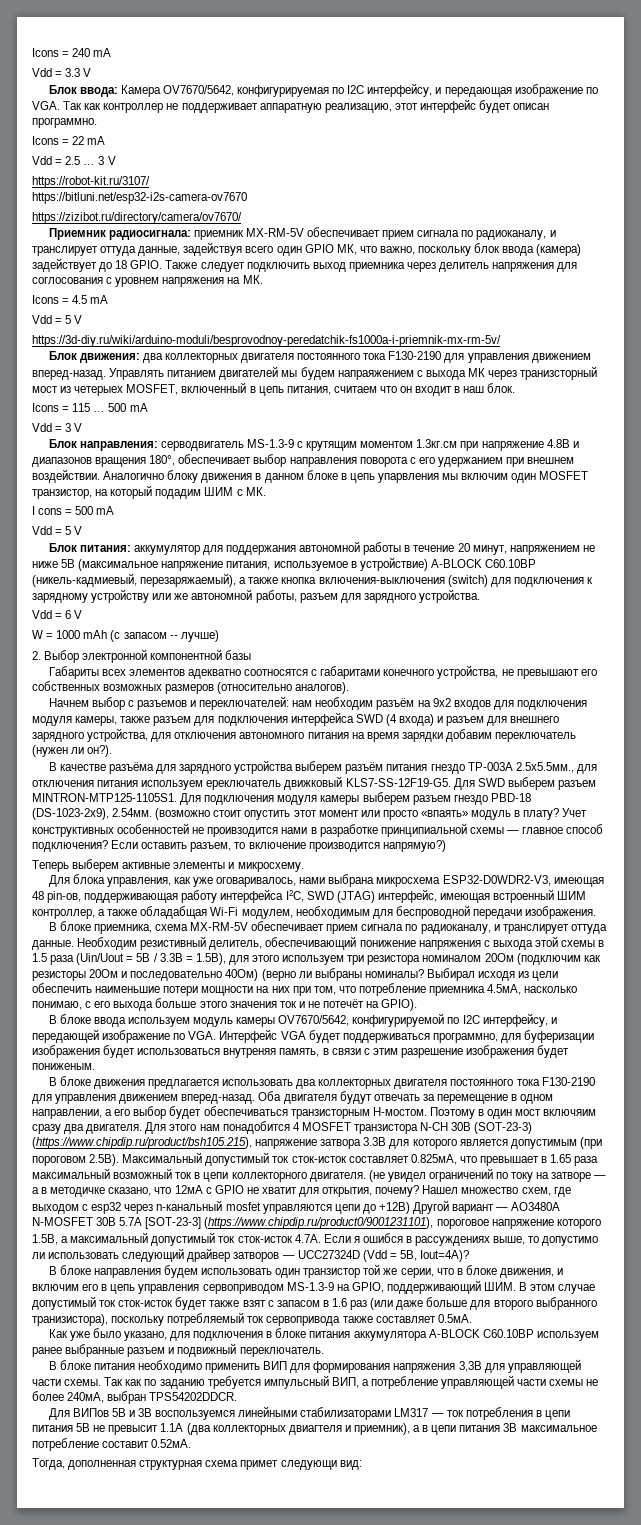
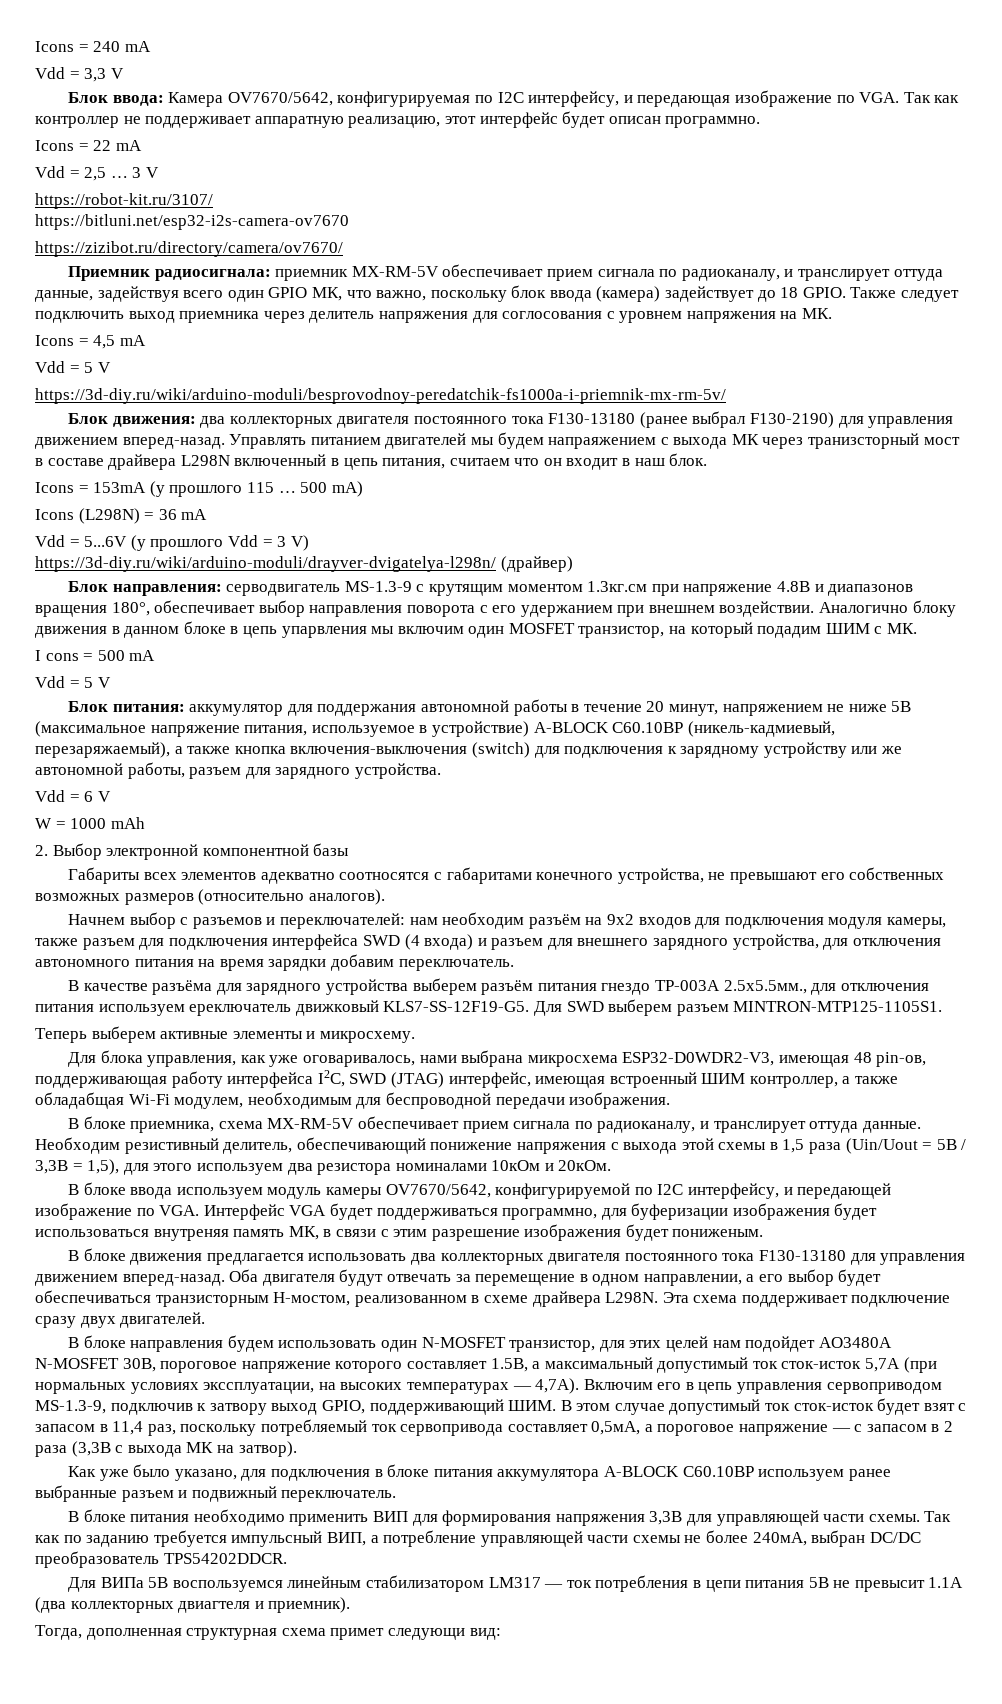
- Vdd = 3.3 V
+ Vdd = 3,3 V
- Vdd = 2.5 …
+ Vdd = 2,5 …
- Icons = 4.5 mA
+ Icons = 4,5 mA
- Блок движения: два коллекторных двигателя постоянного тока F130-2190 для управления движением вперед-назад.
+ Блок движения: два коллекторных двигателя постоянного тока F130-13180 (ранее выбрал F130-2190) для управления движением вперед-назад.
- Управлять питанием двигателей мы будем напраяжением с выхода МК через транизсторный мост из четерыех MOSFET, включенный в цепь питания, считаем что он входит в наш блок.
+ Управлять питанием двигателей мы будем напраяжением с выхода МК через транизсторный мост в составе драйвера L298N включенный в цепь питания, считаем что он входит в наш блок.
- Icons = 115 … 500 mA
- Vdd = 3 V
+ Icons = 153mA (у прошлого 115 … 500 mA)
+ Icons (L298N) = 36 mA
+ Vdd = 5...6V (у прошлого Vdd = 3 V)
+ https://3d-diy.ru/wiki/arduino-moduli/drayver-dvigatelya-l298n/ (драйвер)
- W = 1000 mAh (с запасом -- лучше)
+ W = 1000 mAh
- Начнем выбор с разъемов и переключателей: нам необходим разъём на 9х2 входов для подключения модуля камеры, также разъем для подключения интерфейса SWD (4 входа) и разъем для внешнего зарядного устройства, для отключения автономного питания на время зарядки добавим переключатель (нужен ли он?).
+ Начнем выбор с разъемов и переключателей: нам необходим разъём на 9х2 входов для подключения модуля камеры, также разъем для подключения интерфейса SWD (4 входа) и разъем для внешнего зарядного устройства, для отключения автономного питания на время зарядки добавим переключатель.
- Для подключения модуля камеры выберем разъем гнездо PBD-18 (DS-1023-2x9), 2.54мм. (возможно стоит опустить этот момент или просто «впаять» модуль в плату? Учет конструктивных особенностей не проивзодится нами в разработке принципиальной схемы — главное способ подключения? Если оставить разъем, то включение производится напрямую?)
- Необходим резистивный делитель, обеспечивающий понижение напряжения с выхода этой схемы в 1.5 раза (Uin/Uout = 5В / 3.3В = 1.5В), для этого используем три резистора номиналом 20Ом (подключим как резисторы 20Ом и последовательно 40Ом) (верно ли выбраны номиналы? Выбирал исходя из цели обеспечить наименьшие потери мощности на них при том, что потребление приемника 4.5мА, насколько понимаю, с его выхода больше этого значения ток и не потечёт на GPIO).
+ Необходим резистивный делитель, обеспечивающий понижение напряжения с выхода этой схемы в 1,5 раза (Uin/Uout = 5В / 3,3В = 1,5), для этого используем два резистора номиналами 10кОм и 20кОм.
- В блоке ввода используем модуль камеры OV7670/5642, конфигурируемой по I2C интерфейсу, и передающей изображение по VGA. Интерфейс VGA будет поддерживаться программно, для буферизации изображения будет использоваться внутреняя память, в связи с этим разрешение изображения будет пониженым.
+ В блоке ввода используем модуль камеры OV7670/5642, конфигурируемой по I2C интерфейсу, и передающей изображение по VGA. Интерфейс VGA будет поддерживаться программно, для буферизации изображения будет использоваться внутреняя память МК, в связи с этим разрешение изображения будет пониженым.
- В блоке движения предлагается использовать два коллекторных двигателя постоянного тока F130-2190 для управления движением вперед-назад.
+ В блоке движения предлагается использовать два коллекторных двигателя постоянного тока F130-13180 для управления движением вперед-назад.
- Оба двигателя будут отвечать за перемещение в одном направлении, а его выбор будет обеспечиваться транзисторным Н-мостом. Поэтому в один мост включяим сразу два двигателя. Для этого нам понадобится 4 MOSFET транзистора N-CH 30В (SOT-23-3) (https://www.chipdip.ru/product/bsh105.215), напряжение затвора 3.3В для которого является допустимым (при пороговом 2.5В). Максимальный допустимый ток сток-исток составляет 0.825мА, что превышает в 1.65 раза максимальный возможный ток в цепи коллекторного двигателя. (не увидел ограничений по току на затворе — а в методичке сказано, что 12мА с GPIO не хватит для открытия, почему? Нашел множество схем, где выходом с esp32 через n-канальный mosfet управляются цепи до +12В) Другой вариант — AO3480A N-MOSFET 30В 5.7А [SOT-23-3] (https://www.chipdip.ru/product0/9001231101), пороговое напряжение которого 1.5В, а максимальный допустимый ток сток-исток 4.7А. Если я ошибся в рассуждениях выше, то допустимо ли использовать следующий драйвер затворов — UCC27324D (Vdd = 5В, Iout=4A)?
+ Оба двигателя будут отвечать за перемещение в одном направлении, а его выбор будет обеспечиваться транзисторным Н-мостом, реализованном в схеме драйвера L298N. Эта схема поддерживает подключение сразу двух двигателей.
- В блоке направления будем использовать один транзистор той же серии, что в блоке движения, и включим его в цепь управления сервоприводом MS-1.3-9 на GPIO, поддерживающий ШИМ. В этом случае допустимый ток сток-исток будет также взят с запасом в 1.6 раз (или даже больше для второго выбранного транизистора), поскольку потребляемый ток сервопривода также составляет 0.5мА.
+ В блоке направления будем использовать один N-MOSFET транзистор, для этих целей нам подойдет AO3480A N-MOSFET 30В, пороговое напряжение которого составляет 1.5В, а максимальный допустимый ток сток-исток 5,7А (при нормальных условиях экссплуатации, на высоких температурах — 4,7А). Включим его в цепь управления сервоприводом MS-1.3-9, подключив к затвору выход GPIO, поддерживающий ШИМ. В этом случае допустимый ток сток-исток будет взят с запасом в 11,4 раз, поскольку потребляемый ток сервопривода составляет 0,5мА, а пороговое напряжение — с запасом в 2 раза (3,3В с выхода МК на затвор).
- Так как по заданию требуется импульсный ВИП, а потребление управляющей части схемы не более 240мА, выбран TPS54202DDCR.
+ Так как по заданию требуется импульсный ВИП, а потребление управляющей части схемы не более 240мА, выбран DC/DC преобразователь TPS54202DDCR.
- Для ВИПов 5В и 3В воспользуемся линейными стабилизаторами LM317 — ток потребления в цепи питания 5В не превысит 1.1А (два коллекторных двиагтеля и приемник), а в цепи питания 3В максимальное потребление составит 0.52мА.
+ Для ВИПа 5В воспользуемся линейным стабилизатором LM317 — ток потребления в цепи питания 5В не превысит 1.1А (два коллекторных двиагтеля и приемник).

